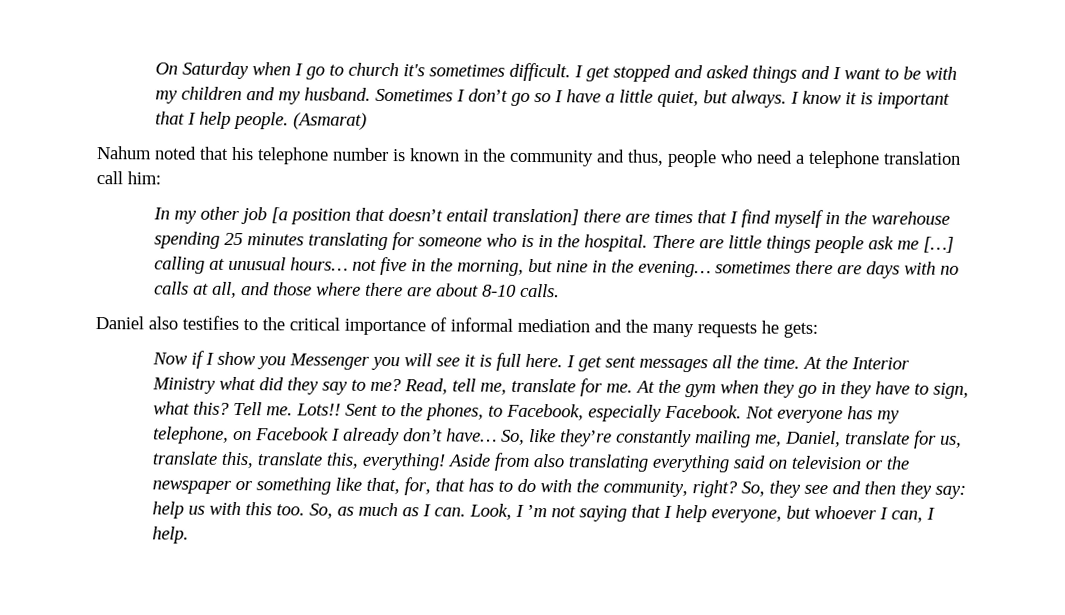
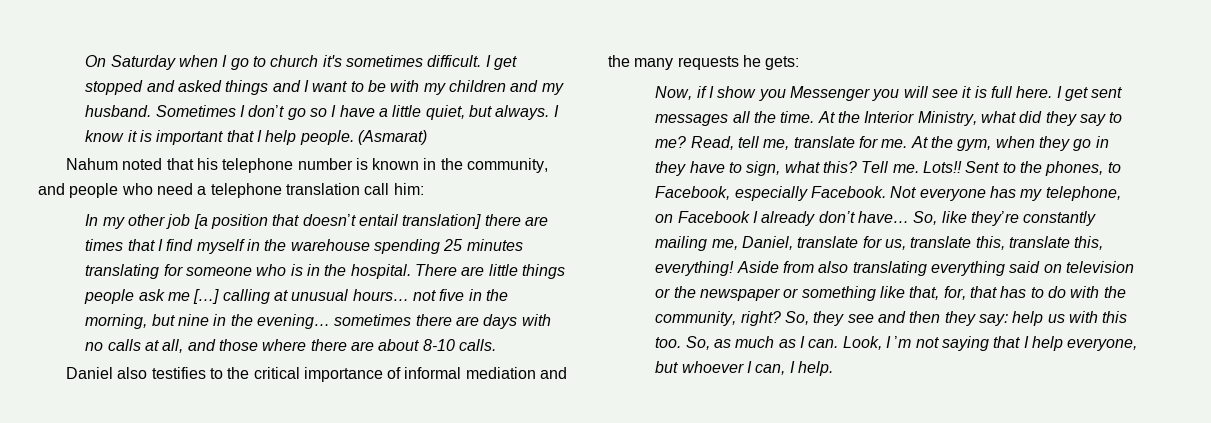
- Nahum noted that his telephone number is known in the community and thus, people who need a telephone translation call him:
+ Nahum noted that his telephone number is known in the community, and people who need a telephone translation call him:
- Now if I show you Messenger you will see it is full here.
+ Now, if I show you Messenger you will see it is full here.
- At the Interior Ministry what did they say to me?
+ At the Interior Ministry, what did they say to me?
- At the gym when they go in they have to sign, what this?
+ At the gym, when they go in they have to sign, what this?

